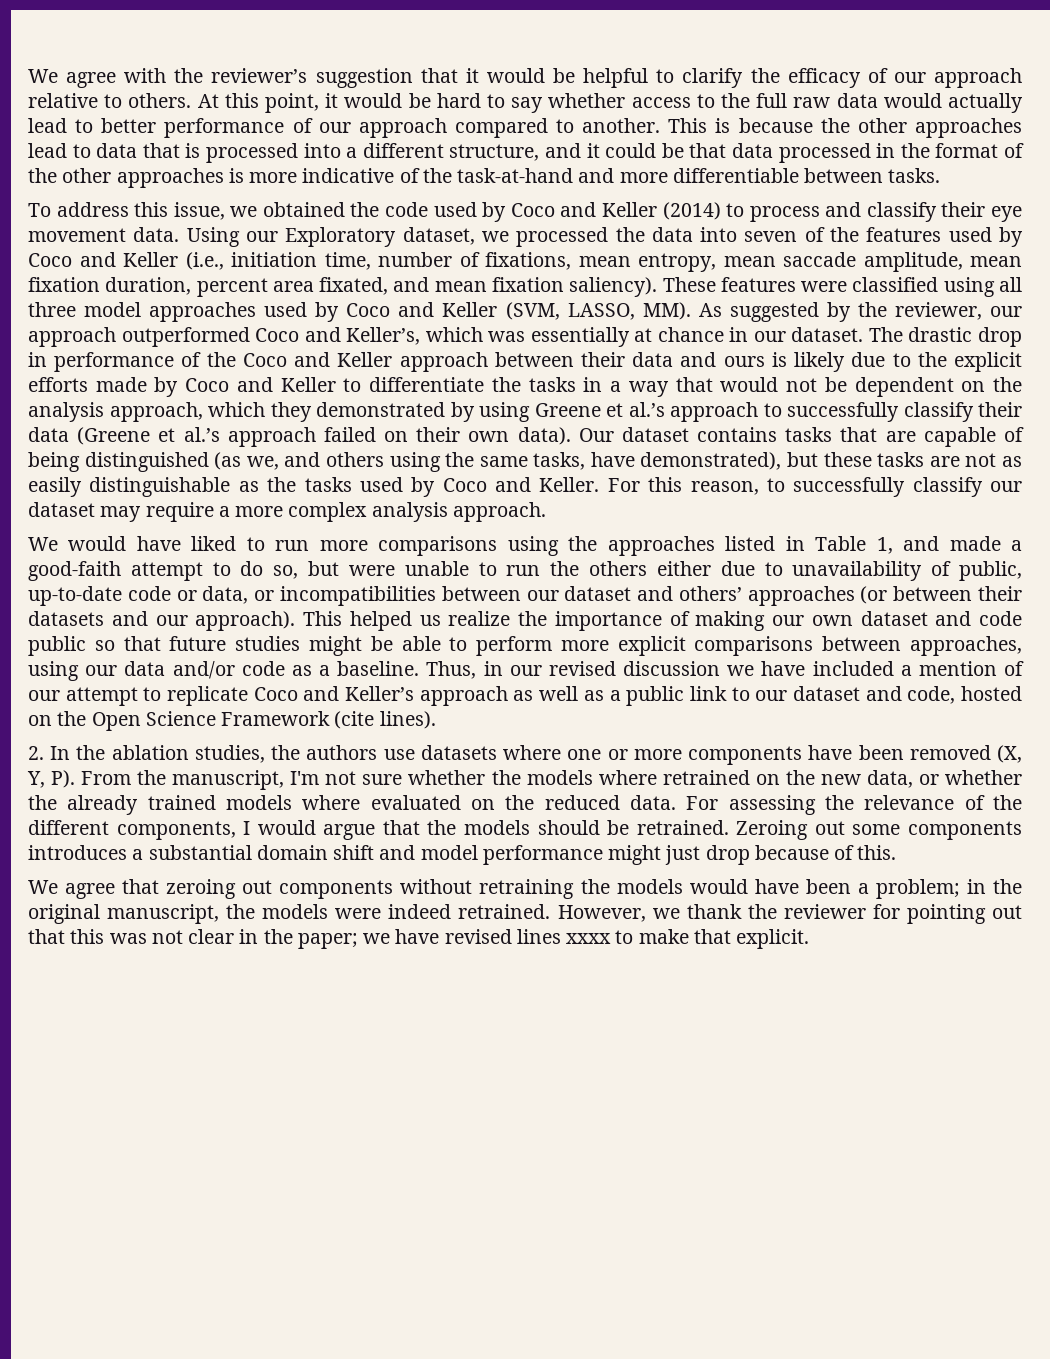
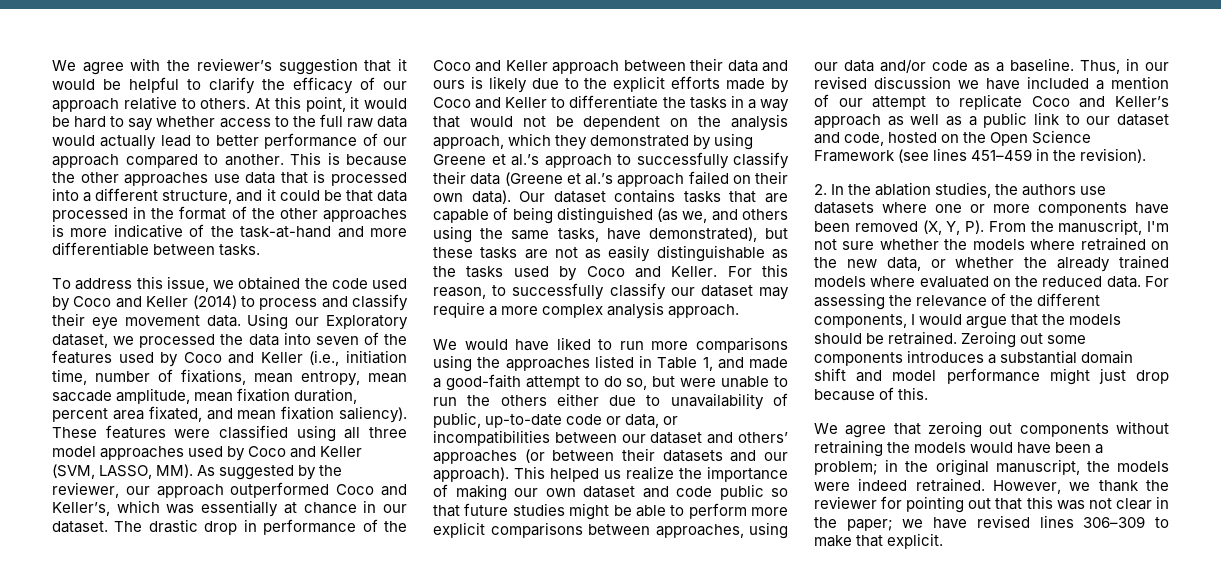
- This is because the other approaches lead to data that is processed into a different structure, and it could be that data processed in the format of the other approaches is more indicative of the task-at-hand and more differentiable between tasks.
+ This is because the other approaches use data that is processed into a different structure, and it could be that data processed in the format of the other approaches is more indicative of the task-at-hand and more differentiable between tasks.
- Thus, in our revised discussion we have included a mention of our attempt to replicate Coco and Keller’s approach as well as a public link to our dataset and code, hosted on the Open Science Framework (cite lines).
+ Thus, in our revised discussion we have included a mention of our attempt to replicate Coco and Keller’s approach as well as a public link to our dataset and code, hosted on the Open Science Framework (see lines 451–459 in the revision).
- However, we thank the reviewer for pointing out that this was not clear in the paper; we have revised lines xxxx to make that explicit.
+ However, we thank the reviewer for pointing out that this was not clear in the paper; we have revised lines 306–309 to make that explicit.

